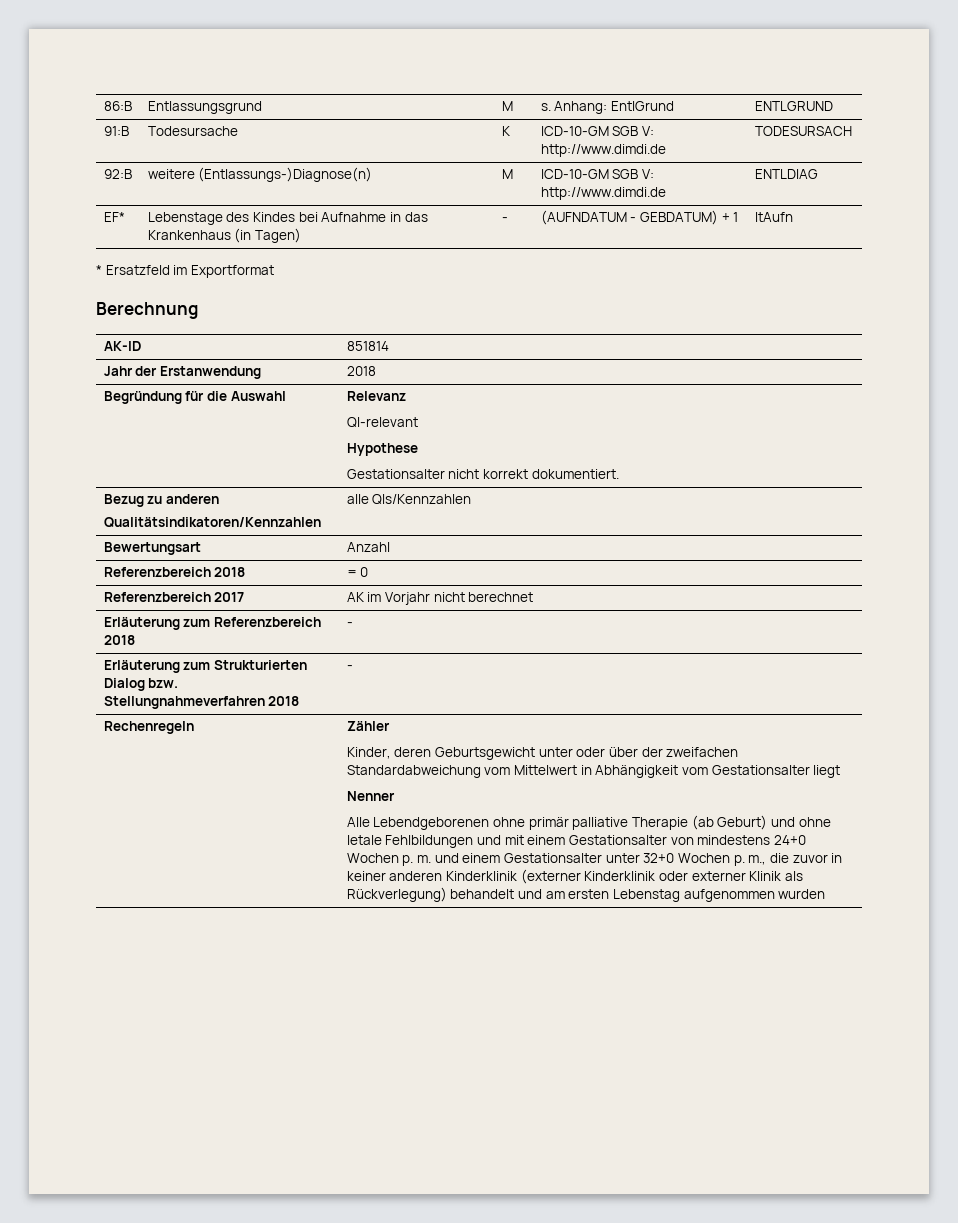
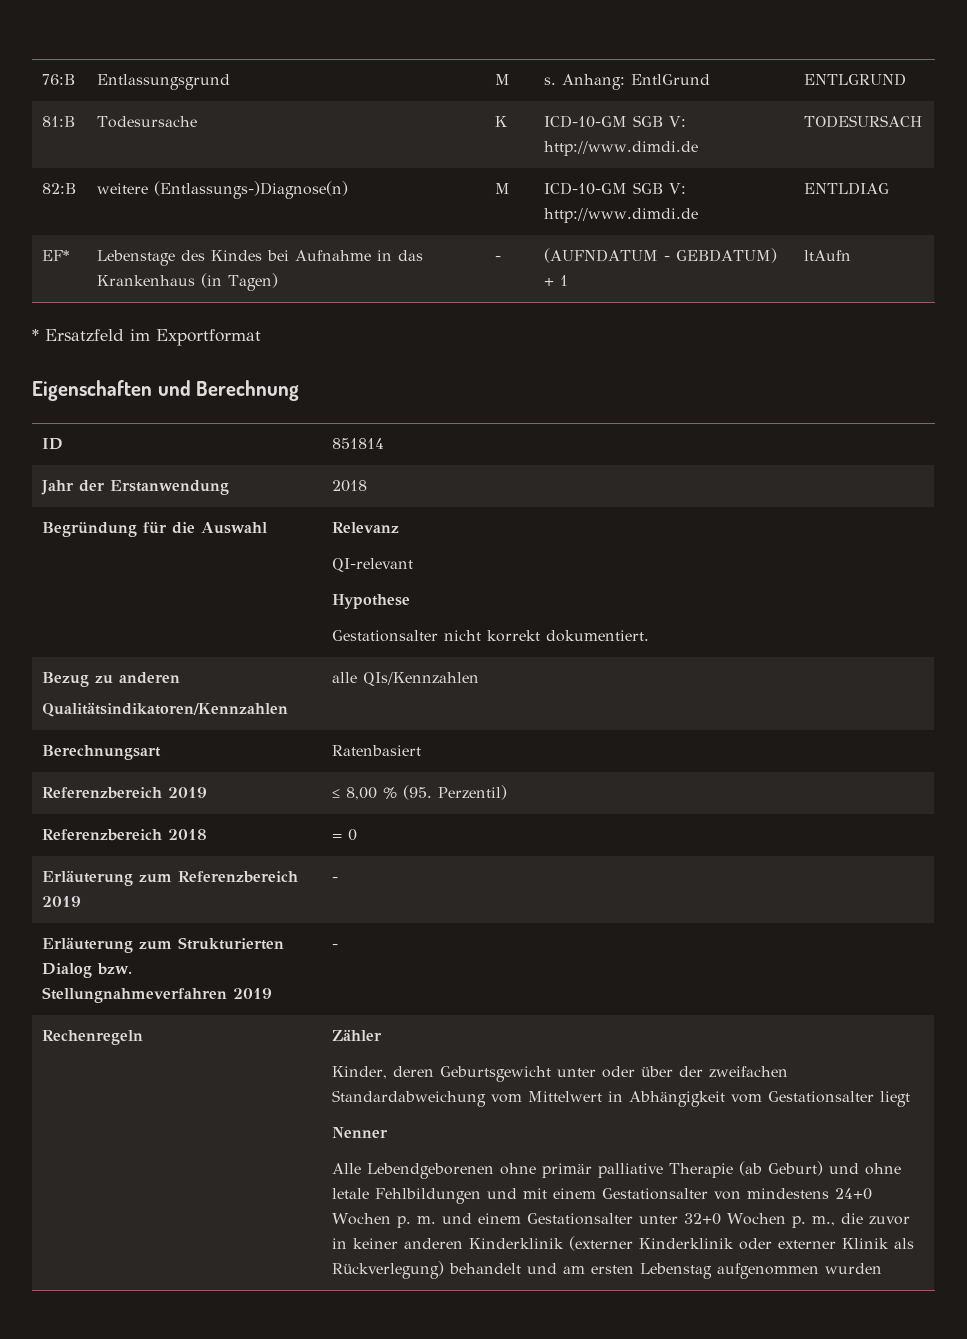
- 86:B | Entlassungsgrund | M | s. Anhang: EntlGrund | ENTLGRUND
+ 76:B | Entlassungsgrund | M | s. Anhang: EntlGrund | ENTLGRUND
- 91:B | Todesursache | K | ICD-10-GM SGB V: http://www.dimdi.de | TODESURSACH
+ 81:B | Todesursache | K | ICD-10-GM SGB V: http://www.dimdi.de | TODESURSACH
- 92:B | weitere (Entlassungs-)Diagnose(n) | M | ICD-10-GM SGB V: http://www.dimdi.de | ENTLDIAG
+ 82:B | weitere (Entlassungs-)Diagnose(n) | M | ICD-10-GM SGB V: http://www.dimdi.de | ENTLDIAG
- Berechnung
+ Eigenschaften und Berechnung
- AK-ID | 851814
+ ID | 851814
- Bewertungsart | Anzahl
+ Berechnungsart | Ratenbasiert
+ Referenzbereich 2019 | ≤ 8,00 % (95. Perzentil)
  Referenzbereich 2018 | = 0
- Referenzbereich 2017 | AK im Vorjahr nicht berechnet
- Erläuterung zum Referenzbereich 2018 | -
+ Erläuterung zum Referenzbereich 2019 | -
- Erläuterung zum Strukturierten Dialog bzw. Stellungnahmeverfahren 2018 | -
+ Erläuterung zum Strukturierten Dialog bzw. Stellungnahmeverfahren 2019 | -

